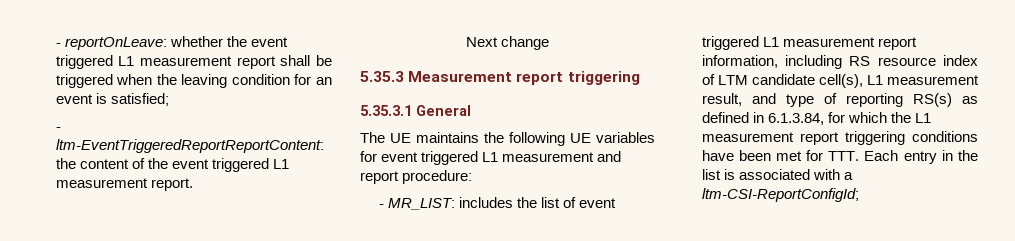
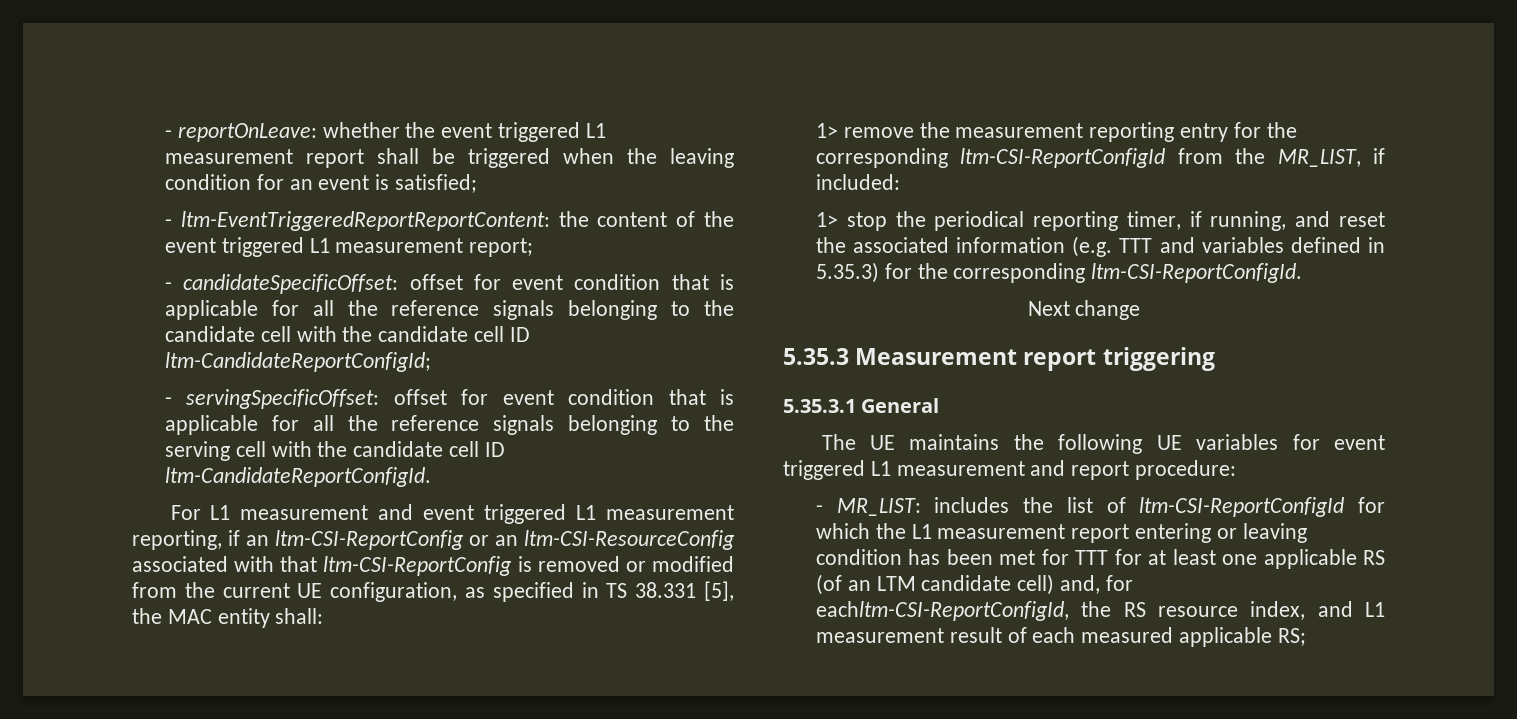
- - ltm-EventTriggeredReportReportContent: the content of the event triggered L1 measurement report.
+ - ltm-EventTriggeredReportReportContent: the content of the event triggered L1 measurement report;
+ - candidateSpecificOffset: offset for event condition that is applicable for all the reference signals belonging to the candidate cell with the candidate cell ID ltm-CandidateReportConfigId;
+ - servingSpecificOffset: offset for event condition that is applicable for all the reference signals belonging to the serving cell with the candidate cell ID ltm-CandidateReportConfigId.
+ For L1 measurement and event triggered L1 measurement reporting, if an ltm-CSI-ReportConfig or an ltm-CSI-ResourceConfig associated with that ltm-CSI-ReportConfig is removed or modified from the current UE configuration, as specified in TS 38.331 [5], the MAC entity shall:
+ 1> remove the measurement reporting entry for the corresponding ltm-CSI-ReportConfigId from the MR_LIST, if included:
+ 1> stop the periodical reporting timer, if running, and reset the associated information (e.g. TTT and variables defined in 5.35.3) for the corresponding ltm-CSI-ReportConfigId.
- - MR_LIST: includes the list of event triggered L1 measurement report information, including RS resource index of LTM candidate cell(s), L1 measurement result, and type of reporting RS(s) as defined in 6.1.3.84, for which the L1 measurement report triggering conditions have been met for TTT. Each entry in the list is associated with a ltm-CSI-ReportConfigId;
+ - MR_LIST: includes the list of ltm-CSI-ReportConfigId for which the L1 measurement report entering or leaving condition has been met for TTT for at least one applicable RS (of an LTM candidate cell) and, for eachltm-CSI-ReportConfigId, the RS resource index, and L1 measurement result of each measured applicable RS;

